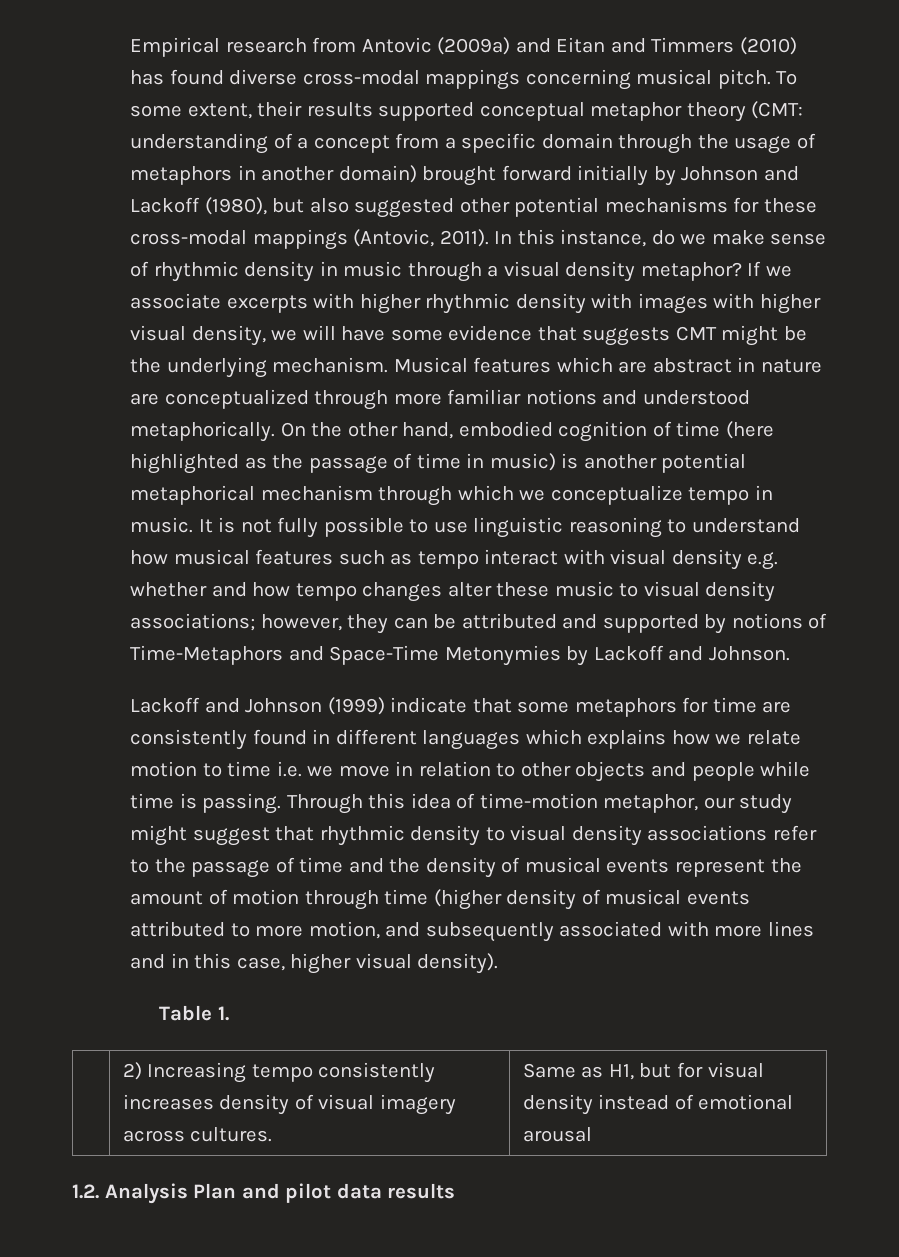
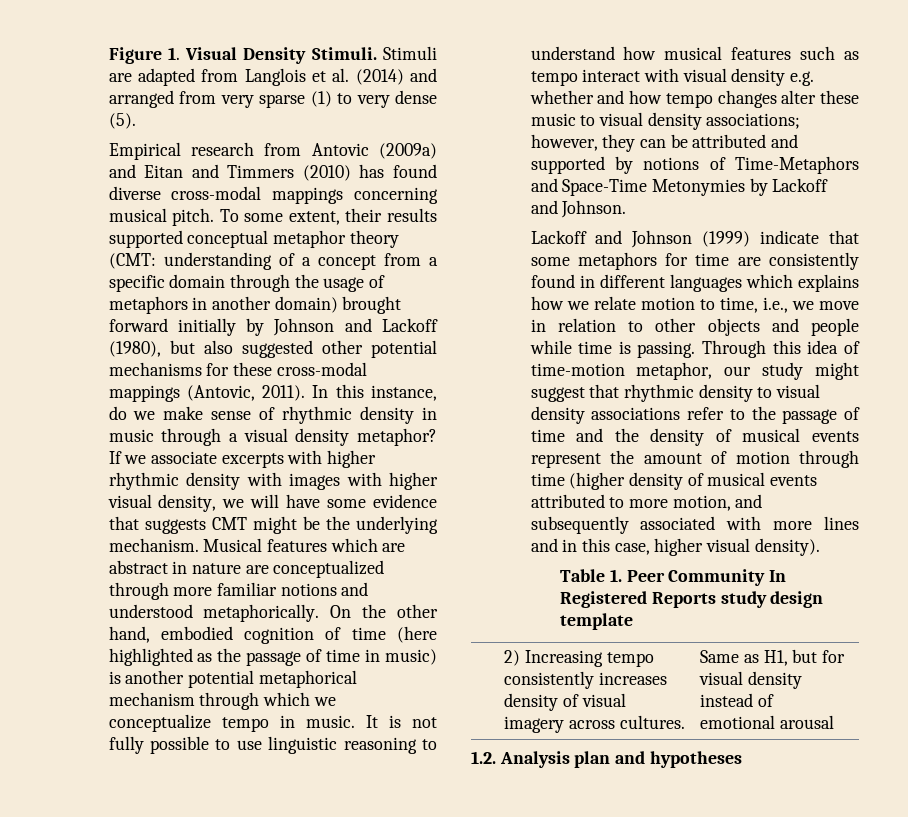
+ Figure 1. Visual Density Stimuli. Stimuli are adapted from Langlois et al. (2014) and arranged from very sparse (1) to very dense (5).
- Lackoff and Johnson (1999) indicate that some metaphors for time are consistently found in different languages which explains how we relate motion to time i.e. we move in relation to other objects and people while time is passing.
+ Lackoff and Johnson (1999) indicate that some metaphors for time are consistently found in different languages which explains how we relate motion to time, i.e., we move in relation to other objects and people while time is passing.
- Table 1.
+ Table 1. Peer Community In Registered Reports study design template
- 1.2. Analysis Plan and pilot data results
+ 1.2. Analysis plan and hypotheses

